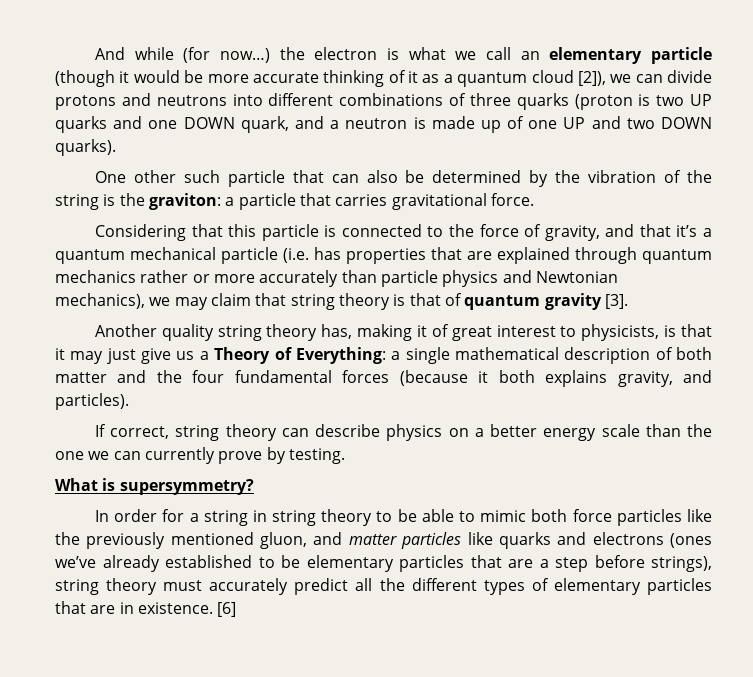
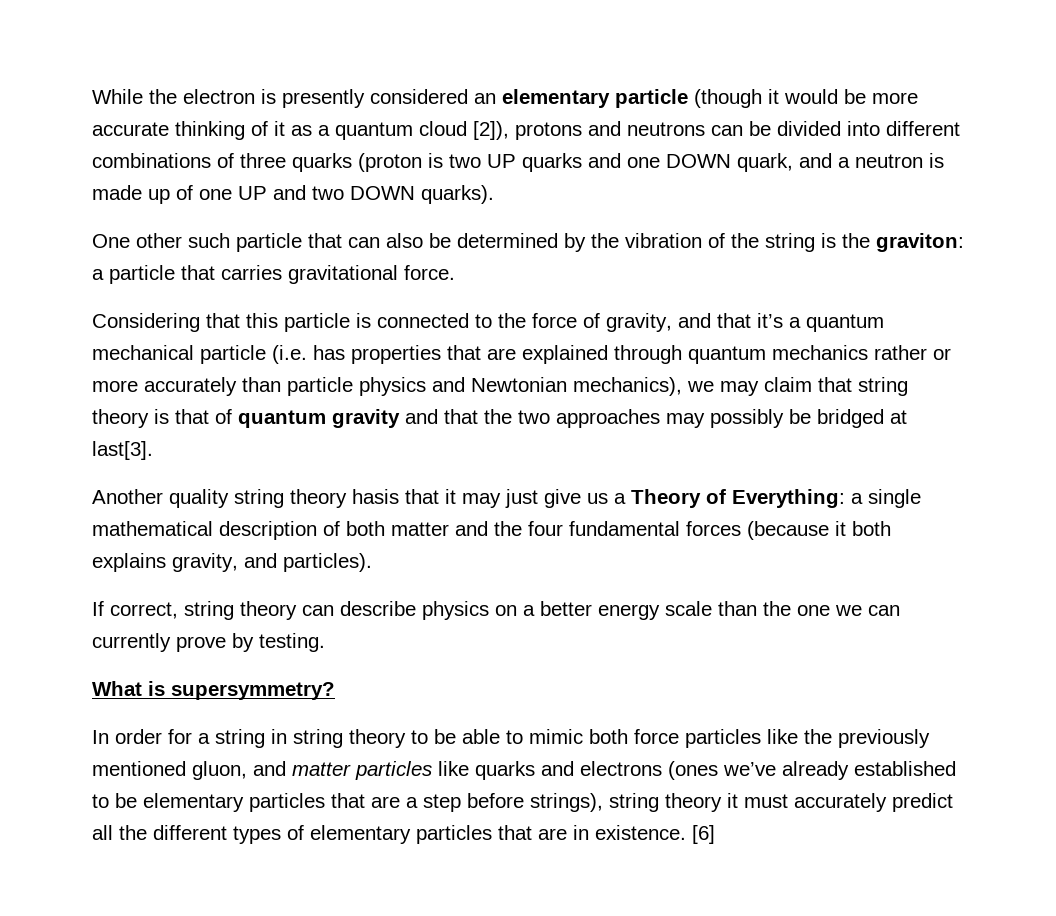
- And while (for now…) the electron is what we call an elementary particle (though it would be more accurate thinking of it as a quantum cloud [2]), we can divide protons and neutrons into different combinations of three quarks (proton is two UP quarks and one DOWN quark, and a neutron is made up of one UP and two DOWN quarks).
+ While the electron is presently considered an elementary particle (though it would be more accurate thinking of it as a quantum cloud [2]), protons and neutrons can be divided into different combinations of three quarks (proton is two UP quarks and one DOWN quark, and a neutron is made up of one UP and two DOWN quarks).
- Considering that this particle is connected to the force of gravity, and that it’s a quantum mechanical particle (i.e. has properties that are explained through quantum mechanics rather or more accurately than particle physics and Newtonian mechanics), we may claim that string theory is that of quantum gravity [3].
- Another quality string theory has, making it of great interest to physicists, is that it may just give us a Theory of Everything:
+ Considering that this particle is connected to the force of gravity, and that it’s a quantum mechanical particle (i.e. has properties that are explained through quantum mechanics rather or more accurately than particle physics and Newtonian mechanics), we may claim that string theory is that of quantum gravity and that the two approaches may possibly be bridged at last[3].
+ Another quality string theory hasis that it may just give us a Theory of Everything:
- In order for a string in string theory to be able to mimic both force particles like the previously mentioned gluon, and matter particles like quarks and electrons (ones we’ve already established to be elementary particles that are a step before strings), string theory must accurately predict all the different types of elementary particles that are in existence.
+ In order for a string in string theory to be able to mimic both force particles like the previously mentioned gluon, and matter particles like quarks and electrons (ones we’ve already established to be elementary particles that are a step before strings), string theory it must accurately predict all the different types of elementary particles that are in existence.

